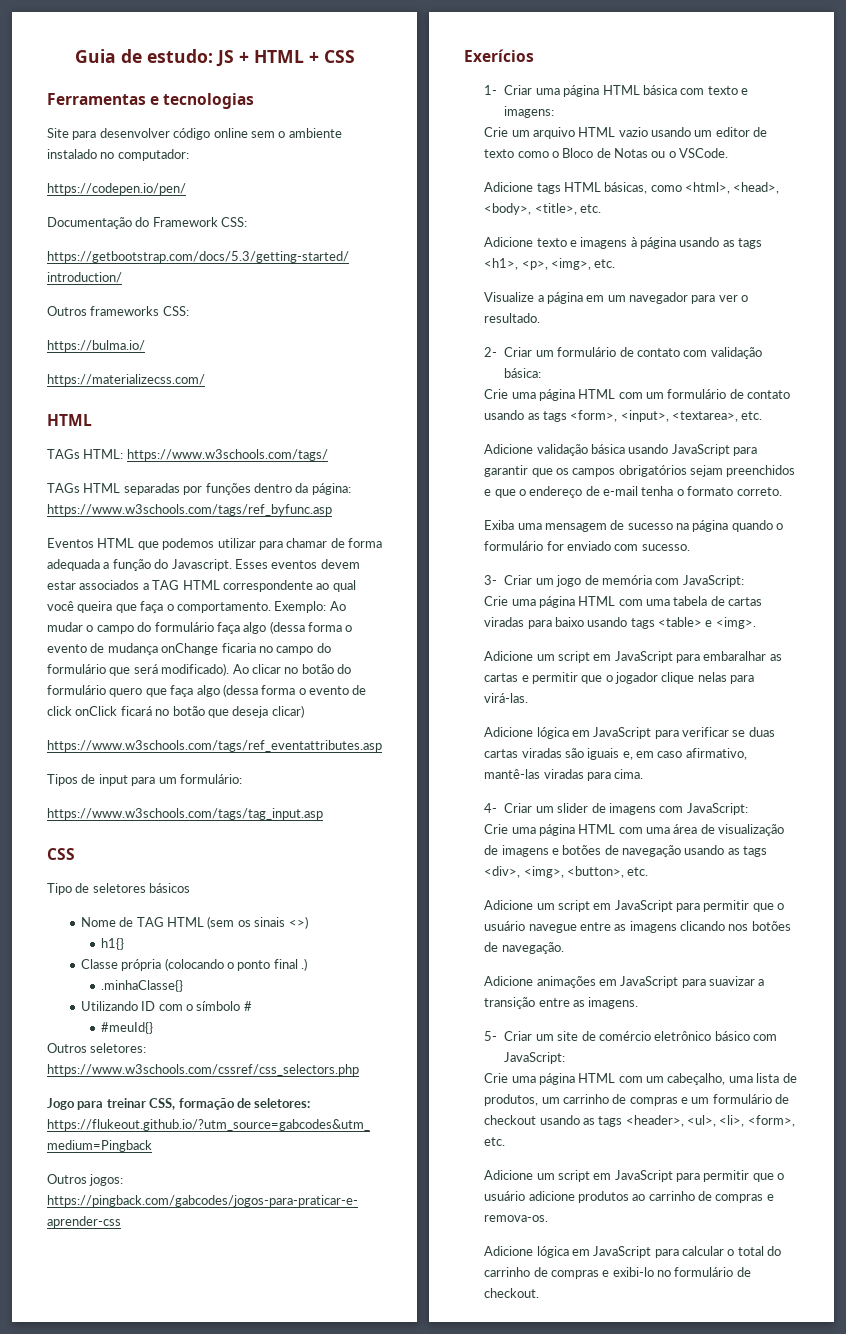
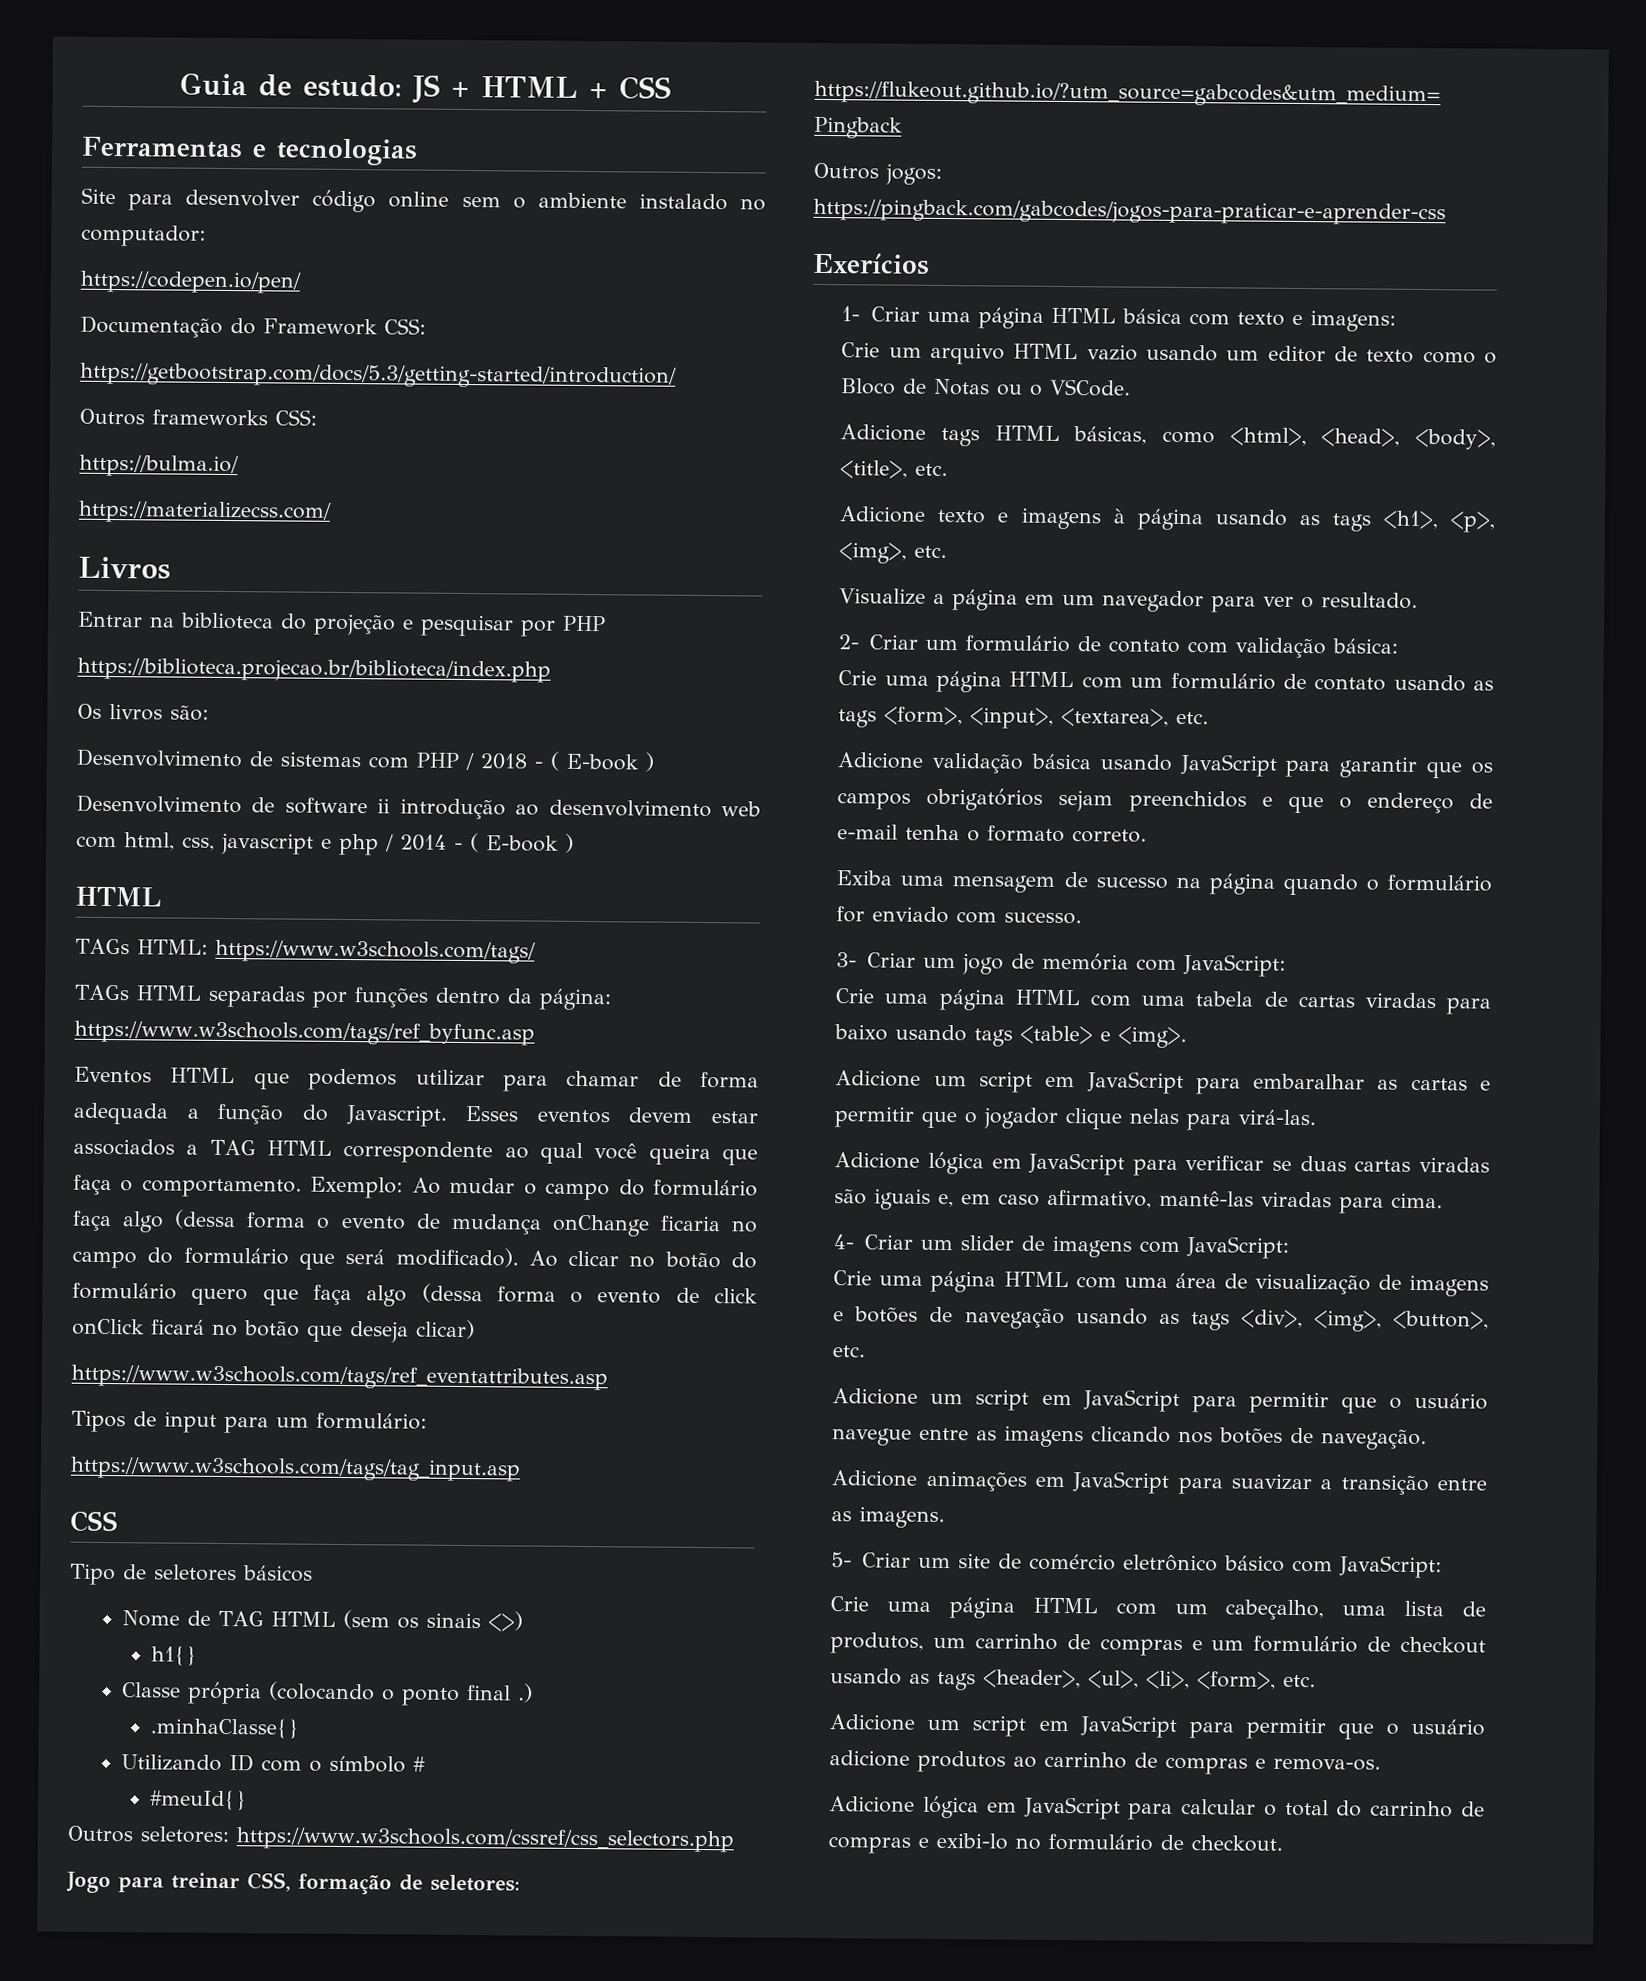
+ Livros
+ Entrar na biblioteca do projeção e pesquisar por PHP
+ https://biblioteca.projecao.br/biblioteca/index.php
+ Os livros são:
+ Desenvolvimento de sistemas com PHP / 2018 - ( E-book )
+ Desenvolvimento de software ii introdução ao desenvolvimento web com html, css, javascript e php / 2014 - ( E-book )

